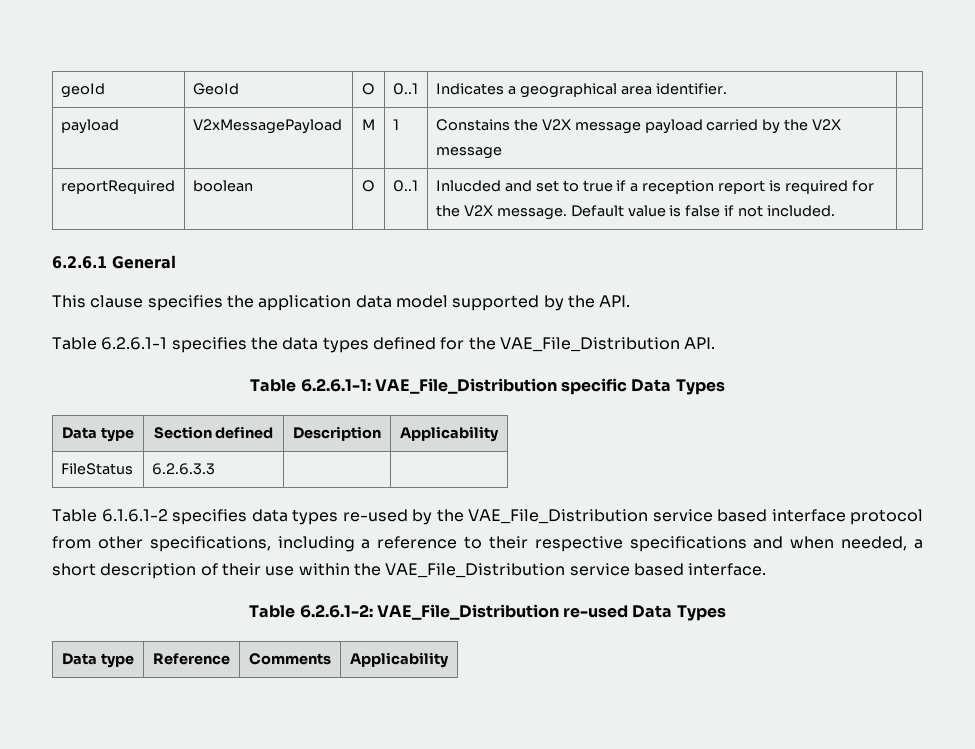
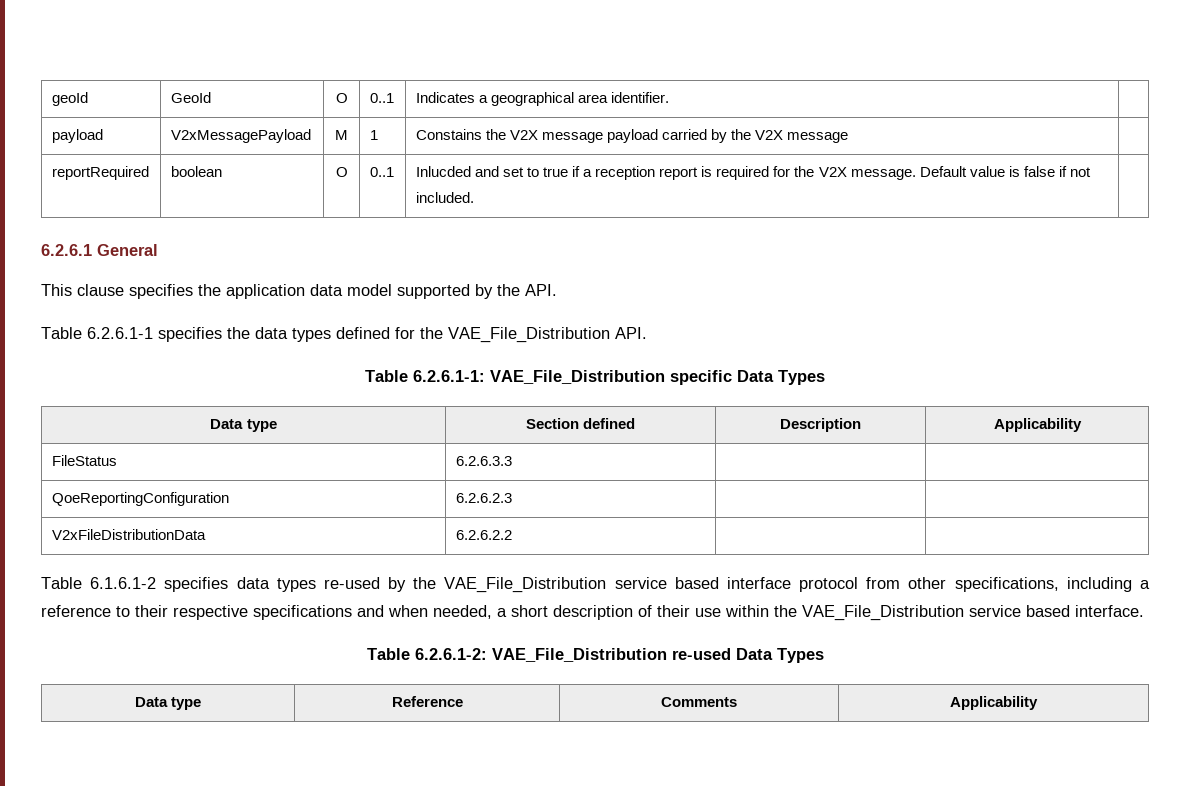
+ QoeReportingConfiguration | 6.2.6.2.3 | |
+ V2xFileDistributionData | 6.2.6.2.2 | |

